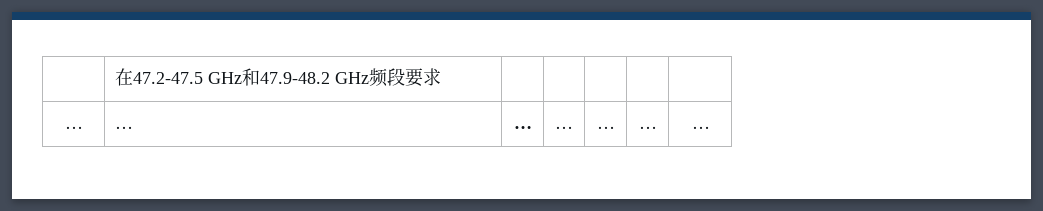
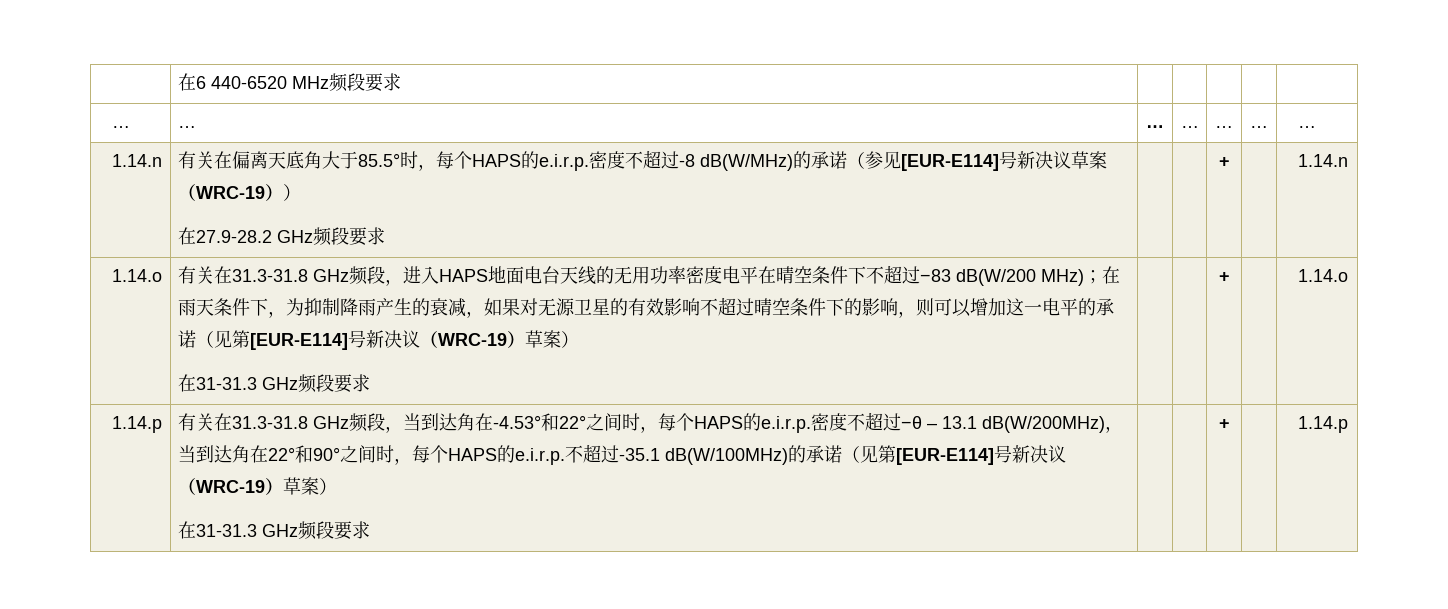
- | 在47.2-47.5 GHz和47.9-48.2 GHz频段要求 | | | | |
+ | 在6 440-6520 MHz频段要求 | | | | |
+ 1.14.n | 有关在偏离天底角大于85.5°时，每个HAPS的e.i.r.p.密度不超过-8 dB(W/MHz)的承诺（参见[EUR-E114]号新决议草案（WRC-19））
+ 在27.9-28.2 GHz频段要求 | | | + | | 1.14.n
+ 1.14.o | 有关在31.3-31.8 GHz频段，进入HAPS地面电台天线的无用功率密度电平在晴空条件下不超过−83 dB(W/200 MHz)；在雨天条件下，为抑制降雨产生的衰减，如果对无源卫星的有效影响不超过晴空条件下的影响，则可以增加这一电平的承诺（见第[EUR-E114]号新决议（WRC-19）草案）
+ 在31-31.3 GHz频段要求 | | | + | | 1.14.o
+ 1.14.p | 有关在31.3-31.8 GHz频段，当到达角在-4.53°和22°之间时，每个HAPS的e.i.r.p.密度不超过−θ – 13.1 dB(W/200MHz)，当到达角在22°和90°之间时，每个HAPS的e.i.r.p.不超过-35.1 dB(W/100MHz)的承诺（见第[EUR-E114]号新决议（WRC-19）草案）
+ 在31-31.3 GHz频段要求 | | | + | | 1.14.p

